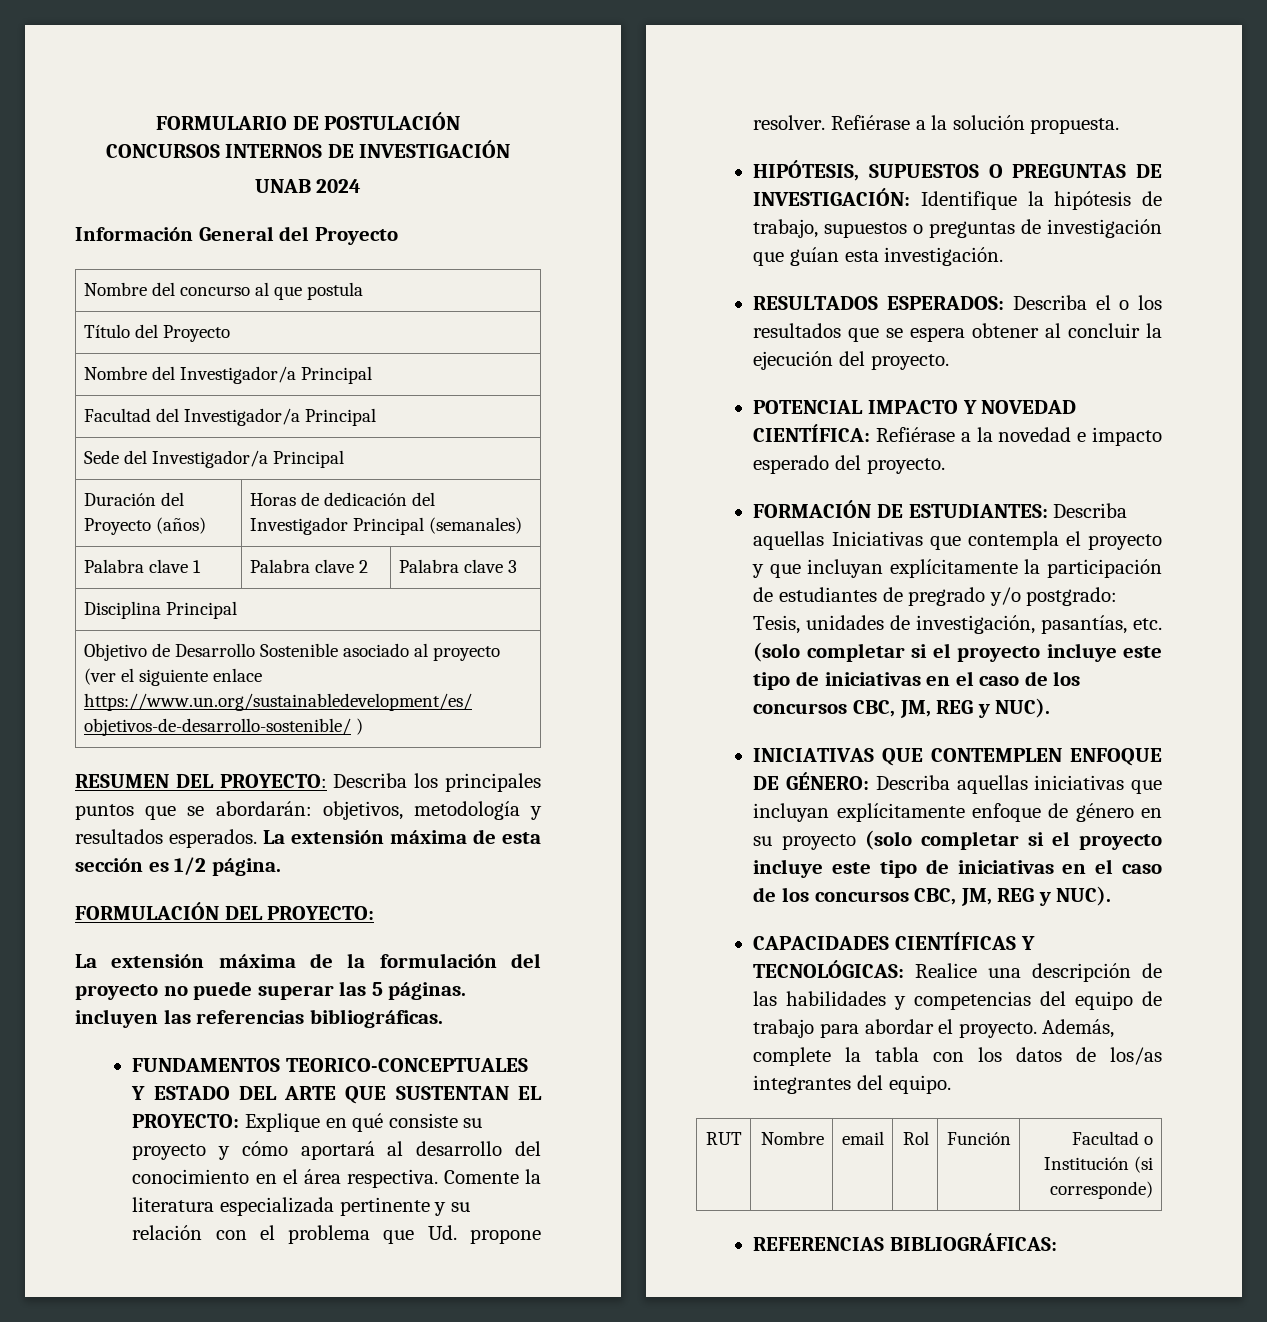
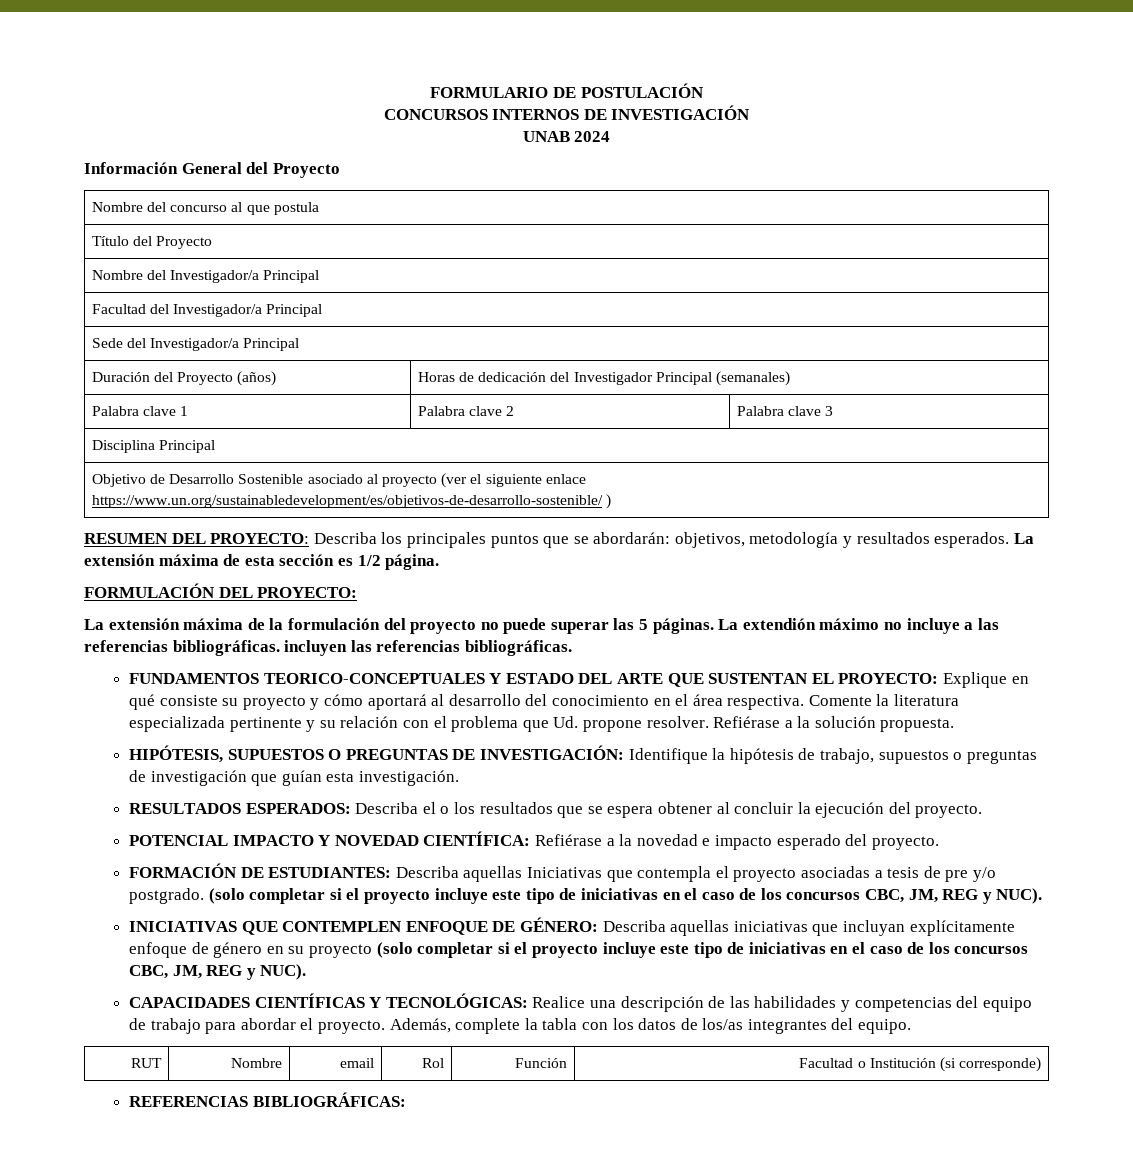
- La extensión máxima de la formulación del proyecto no puede superar las 5 páginas. incluyen las referencias bibliográficas.
+ La extensión máxima de la formulación del proyecto no puede superar las 5 páginas. La extendión máximo no incluye a las referencias bibliográficas. incluyen las referencias bibliográficas.
- FORMACIÓN DE ESTUDIANTES: Describa aquellas Iniciativas que contempla el proyecto y que incluyan explícitamente la participación de estudiantes de pregrado y/o postgrado: Tesis, unidades de investigación, pasantías, etc. (solo completar si el proyecto incluye este tipo de iniciativas en el caso de los concursos CBC, JM, REG y NUC).
+ FORMACIÓN DE ESTUDIANTES: Describa aquellas Iniciativas que contempla el proyecto asociadas a tesis de pre y/o postgrado. (solo completar si el proyecto incluye este tipo de iniciativas en el caso de los concursos CBC, JM, REG y NUC).

